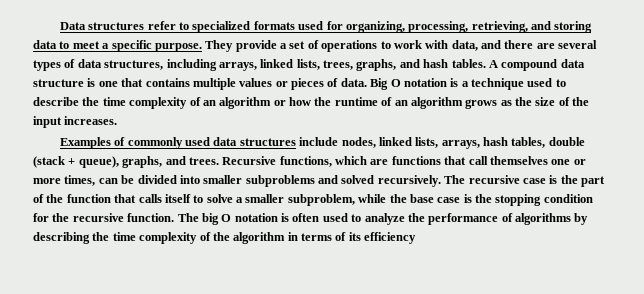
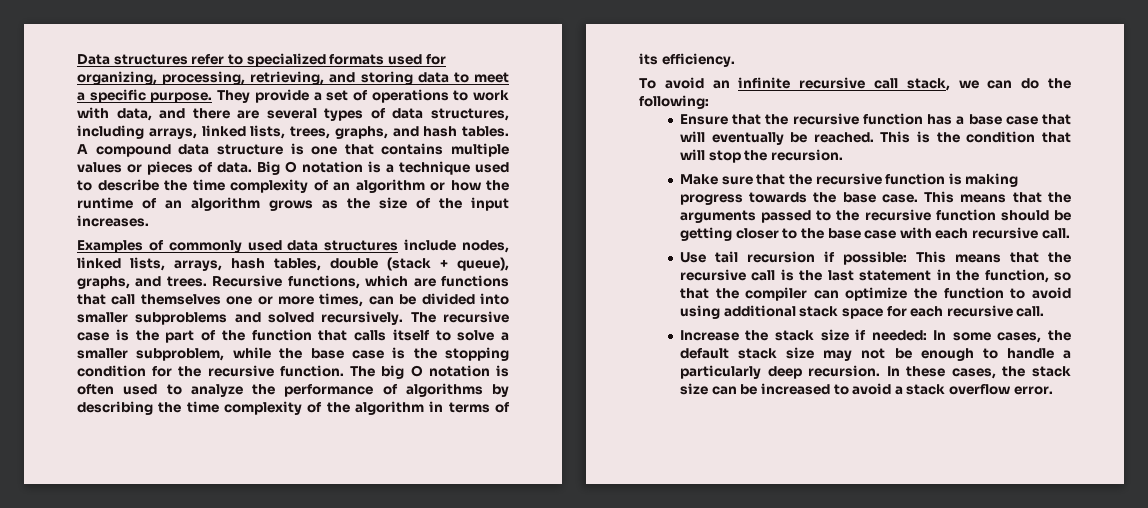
- The big O notation is often used to analyze the performance of algorithms by describing the time complexity of the algorithm in terms of its efficiency
+ The big O notation is often used to analyze the performance of algorithms by describing the time complexity of the algorithm in terms of its efficiency.
+ To avoid an infinite recursive call stack, we can do the following:
+ Ensure that the recursive function has a base case that will eventually be reached. This is the condition that will stop the recursion.
+ Make sure that the recursive function is making progress towards the base case. This means that the arguments passed to the recursive function should be getting closer to the base case with each recursive call.
+ Use tail recursion if possible: This means that the recursive call is the last statement in the function, so that the compiler can optimize the function to avoid using additional stack space for each recursive call.
+ Increase the stack size if needed: In some cases, the default stack size may not be enough to handle a particularly deep recursion. In these cases, the stack size can be increased to avoid a stack overflow error.

